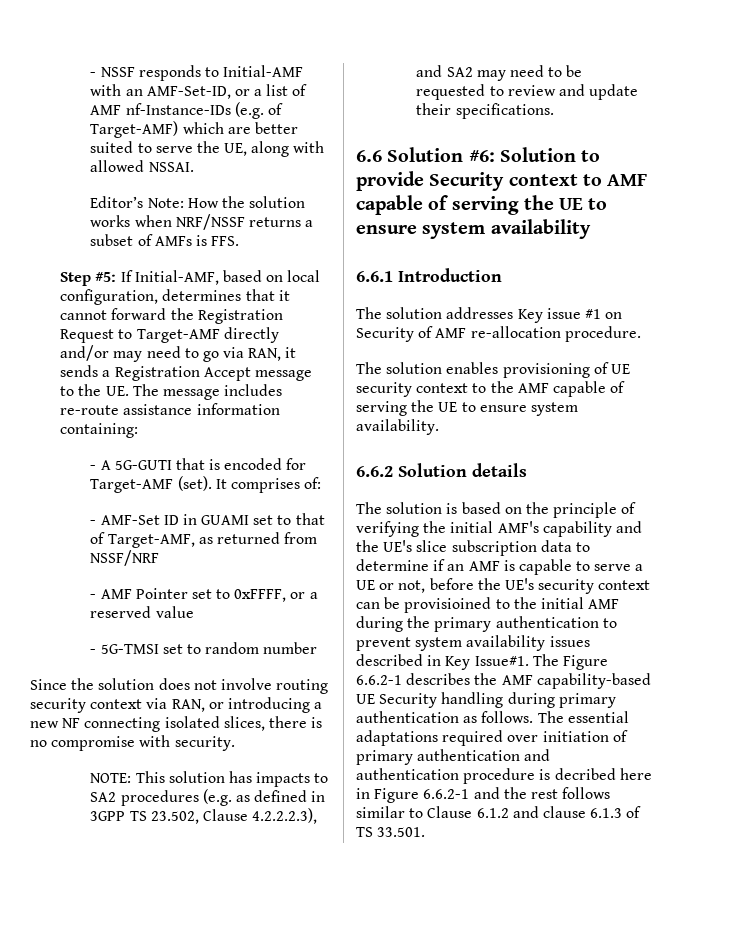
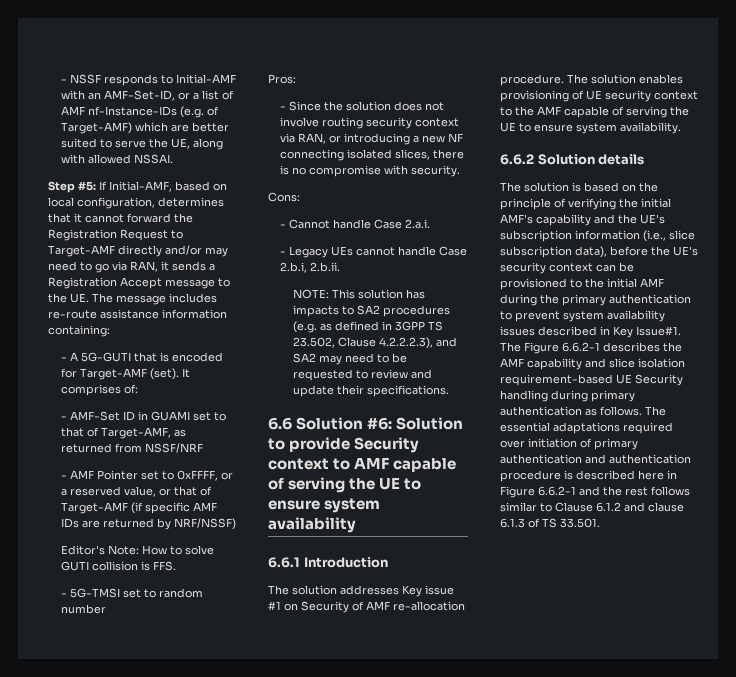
- Editor’s Note: How the solution works when NRF/NSSF returns a subset of AMFs is FFS.
- - AMF Pointer set to 0xFFFF, or a reserved value
+ - AMF Pointer set to 0xFFFF, or a reserved value, or that of Target-AMF (if specific AMF IDs are returned by NRF/NSSF)
+ Editor's Note: How to solve GUTI collision is FFS.
- Since the solution does not involve routing security context via RAN, or introducing a new NF connecting isolated slices, there is no compromise with security.
+ Pros:
+ - Since the solution does not involve routing security context via RAN, or introducing a new NF connecting isolated slices, there is no compromise with security.
+ Cons:
+ - Cannot handle Case 2.a.i.
+ - Legacy UEs cannot handle Case 2.b.i, 2.b.ii.
- The solution addresses Key issue #1 on Security of AMF re-allocation procedure.
- The solution enables provisioning of UE security context to the AMF capable of serving the UE to ensure system availability.
+ The solution addresses Key issue #1 on Security of AMF re-allocation procedure. The solution enables provisioning of UE security context to the AMF capable of serving the UE to ensure system availability.
- The solution is based on the principle of verifying the initial AMF's capability and the UE's slice subscription data to determine if an AMF is capable to serve a UE or not, before the UE's security context can be provisioined to the initial AMF during the primary authentication to prevent system availability issues described in Key Issue#1.
+ The solution is based on the principle of verifying the initial AMF's capability and the UE's subscription information (i.e., slice subscription data), before the UE's security context can be provisioned to the initial AMF during the primary authentication to prevent system availability issues described in Key Issue#1.
- The Figure 6.6.2-1 describes the AMF capability-based UE Security handling during primary authentication as follows.
+ The Figure 6.6.2-1 describes the AMF capability and slice isolation requirement-based UE Security handling during primary authentication as follows.
- The essential adaptations required over initiation of primary authentication and authentication procedure is decribed here in Figure 6.6.2-1 and the rest follows similar to Clause 6.1.2 and clause 6.1.3 of TS 33.501.
+ The essential adaptations required over initiation of primary authentication and authentication procedure is described here in Figure 6.6.2-1 and the rest follows similar to Clause 6.1.2 and clause 6.1.3 of TS 33.501.

